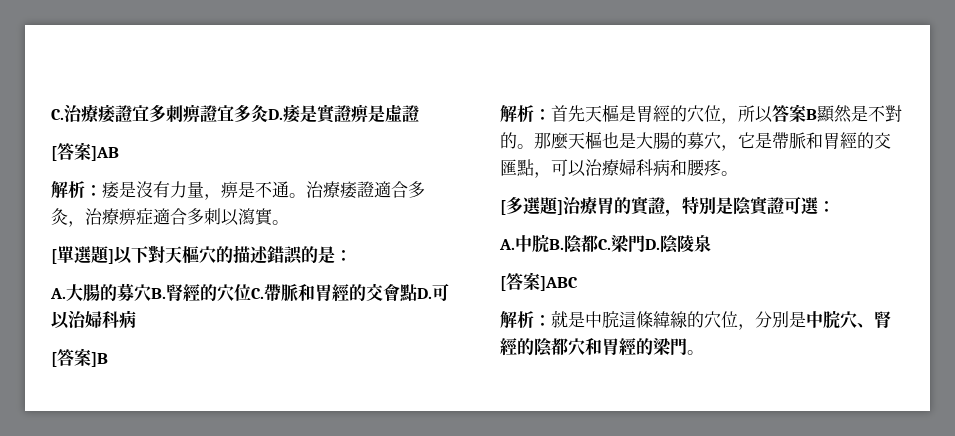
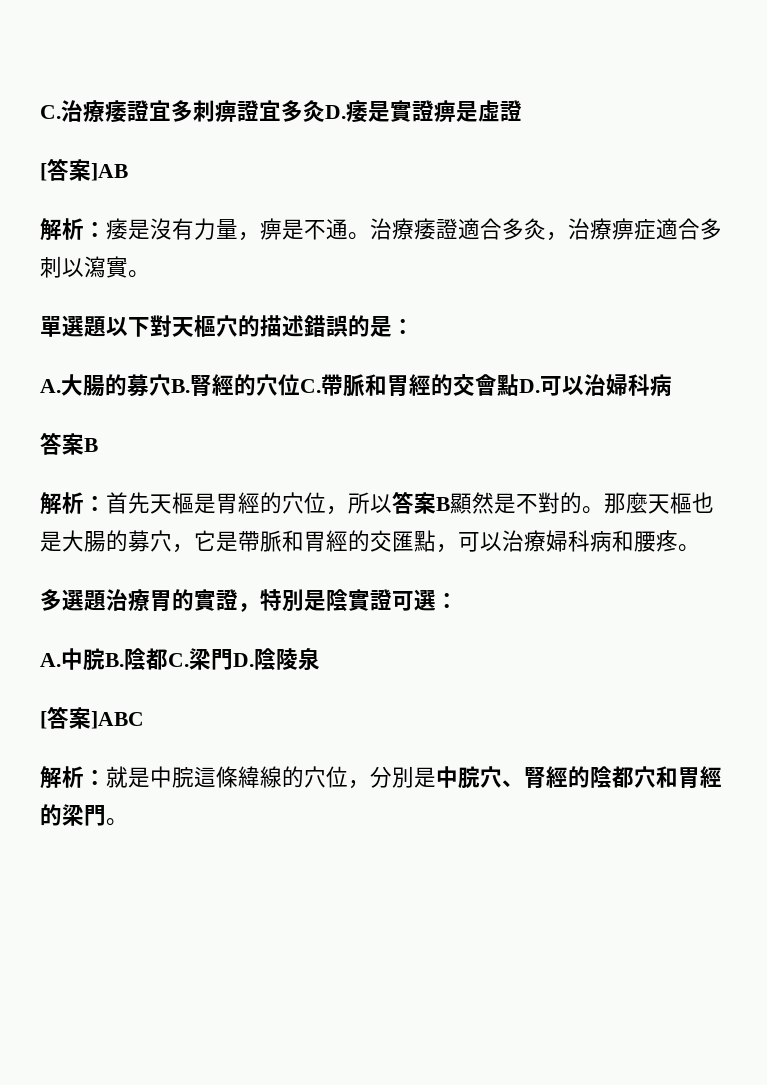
- [單選題]以下對天樞穴的描述錯誤的是：
+ 單選題以下對天樞穴的描述錯誤的是：
  A.大腸的募穴B.腎經的穴位C.帶脈和胃經的交會點D.可以治婦科病
- [答案]B
+ 答案B
- [多選題]治療胃的實證，特別是陰實證可選：
+ 多選題治療胃的實證，特別是陰實證可選：

